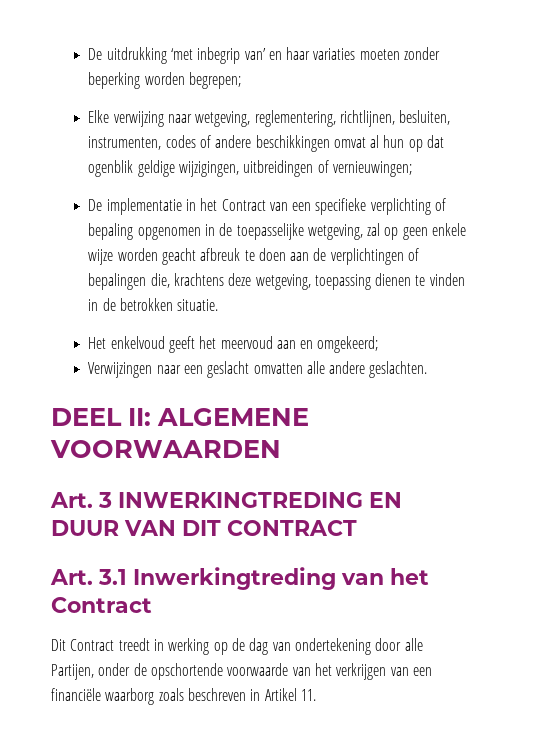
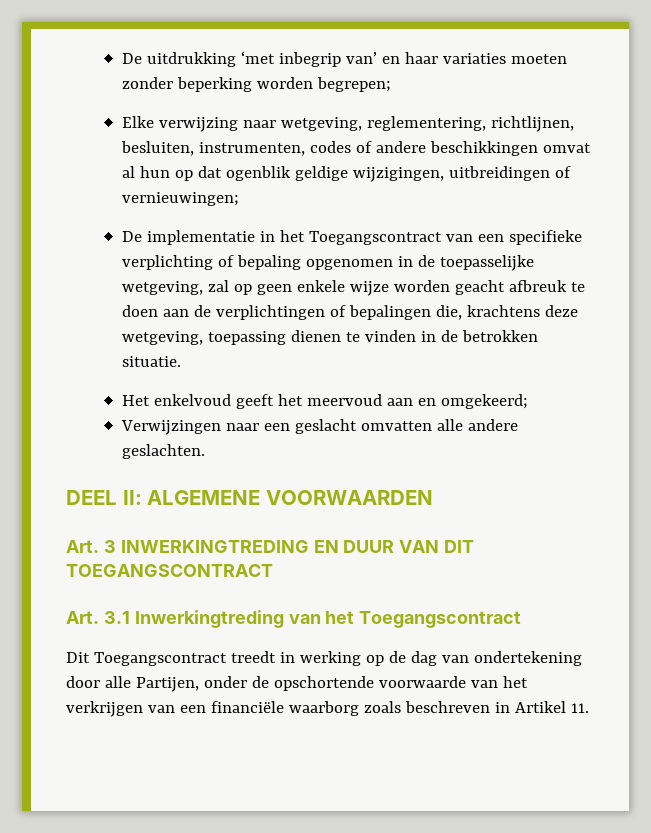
- De implementatie in het Contract van een specifieke verplichting of bepaling opgenomen in de toepasselijke wetgeving, zal op geen enkele wijze worden geacht afbreuk te doen aan de verplichtingen of bepalingen die, krachtens deze wetgeving, toepassing dienen te vinden in de betrokken situatie.
+ De implementatie in het Toegangscontract van een specifieke verplichting of bepaling opgenomen in de toepasselijke wetgeving, zal op geen enkele wijze worden geacht afbreuk te doen aan de verplichtingen of bepalingen die, krachtens deze wetgeving, toepassing dienen te vinden in de betrokken situatie.
- Art. 3 INWERKINGTREDING EN DUUR VAN DIT CONTRACT
+ Art. 3 INWERKINGTREDING EN DUUR VAN DIT TOEGANGSCONTRACT
- Art. 3.1 Inwerkingtreding van het Contract
+ Art. 3.1 Inwerkingtreding van het Toegangscontract
- Dit Contract treedt in werking op de dag van ondertekening door alle Partijen, onder de opschortende voorwaarde van het verkrijgen van een financiële waarborg zoals beschreven in Artikel 11.
+ Dit Toegangscontract treedt in werking op de dag van ondertekening door alle Partijen, onder de opschortende voorwaarde van het verkrijgen van een financiële waarborg zoals beschreven in Artikel 11.

